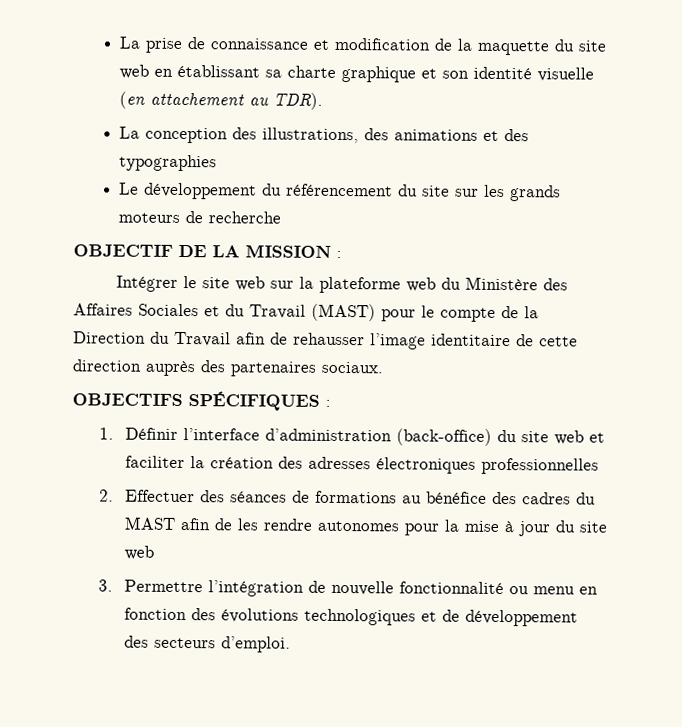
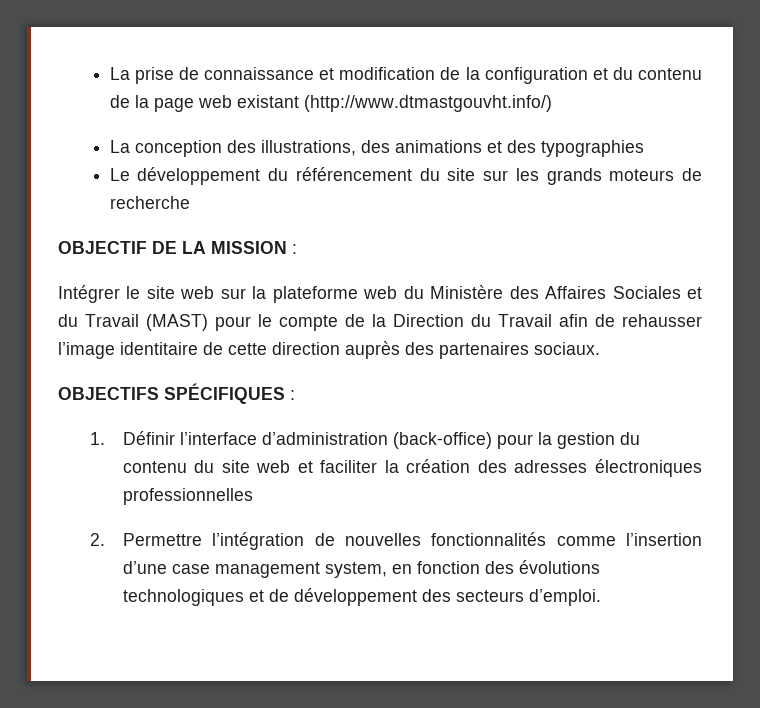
- La prise de connaissance et modification de la maquette du site web en établissant sa charte graphique et son identité visuelle (en attachement au TDR).
+ La prise de connaissance et modification de la configuration et du contenu de la page web existant (http://www.dtmastgouvht.info/)
- 1. Définir l’interface d’administration (back-office) du site web et faciliter la création des adresses électroniques professionnelles
+ 1. Définir l’interface d’administration (back-office) pour la gestion du contenu du site web et faciliter la création des adresses électroniques professionnelles
- 2. Effectuer des séances de formations au bénéfice des cadres du MAST afin de les rendre autonomes pour la mise à jour du site web
- 3. Permettre l’intégration de nouvelle fonctionnalité ou menu en fonction des évolutions technologiques et de développement des secteurs d’emploi.
+ 2. Permettre l’intégration de nouvelles fonctionnalités comme l’insertion d’une case management system, en fonction des évolutions technologiques et de développement des secteurs d’emploi.

